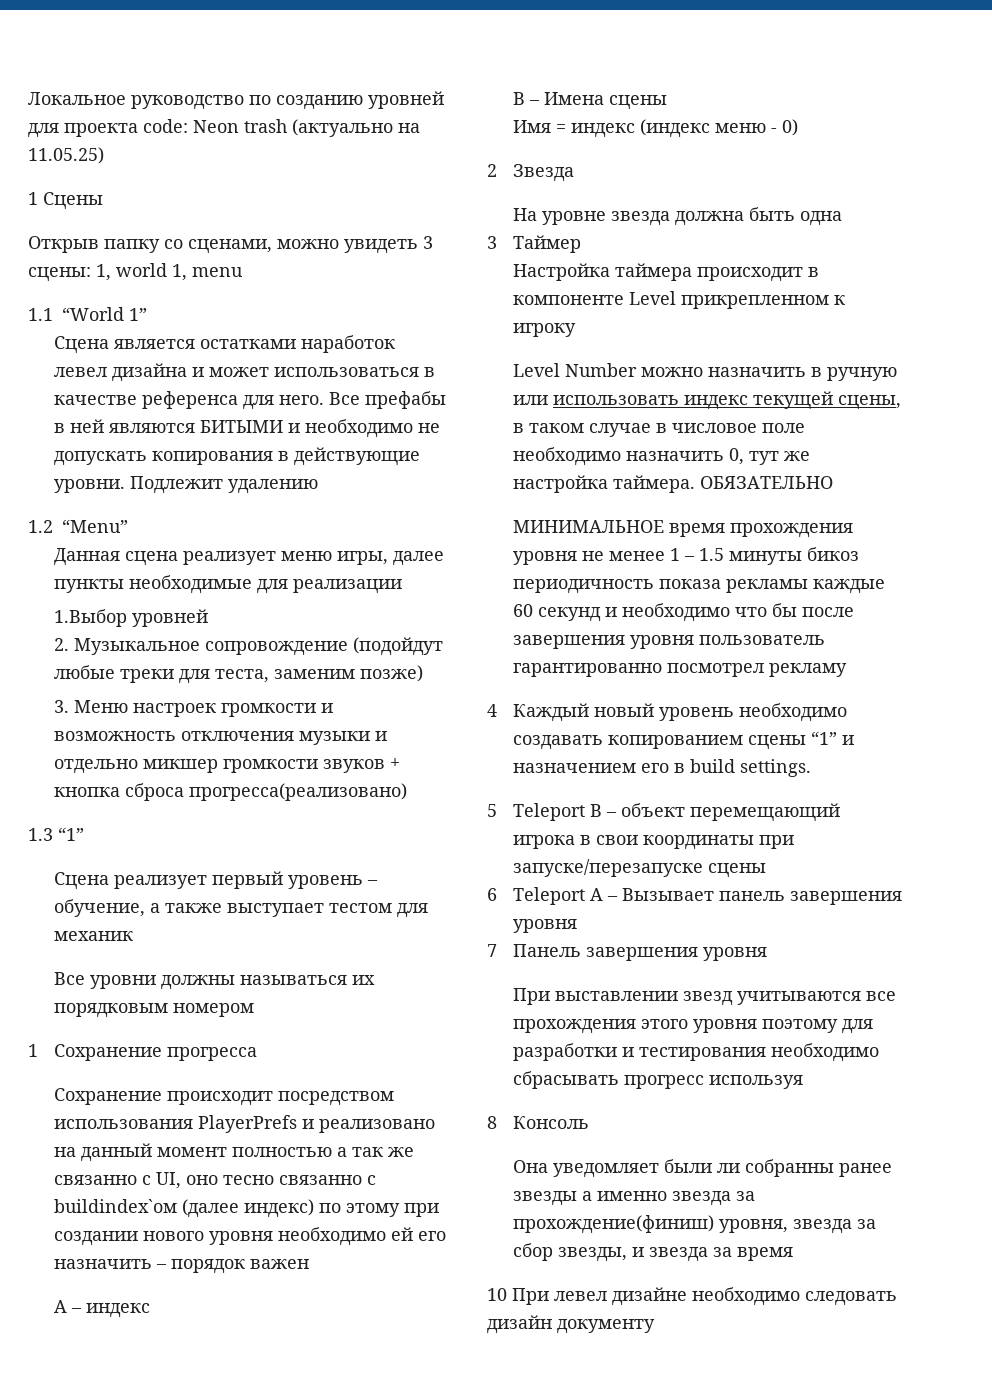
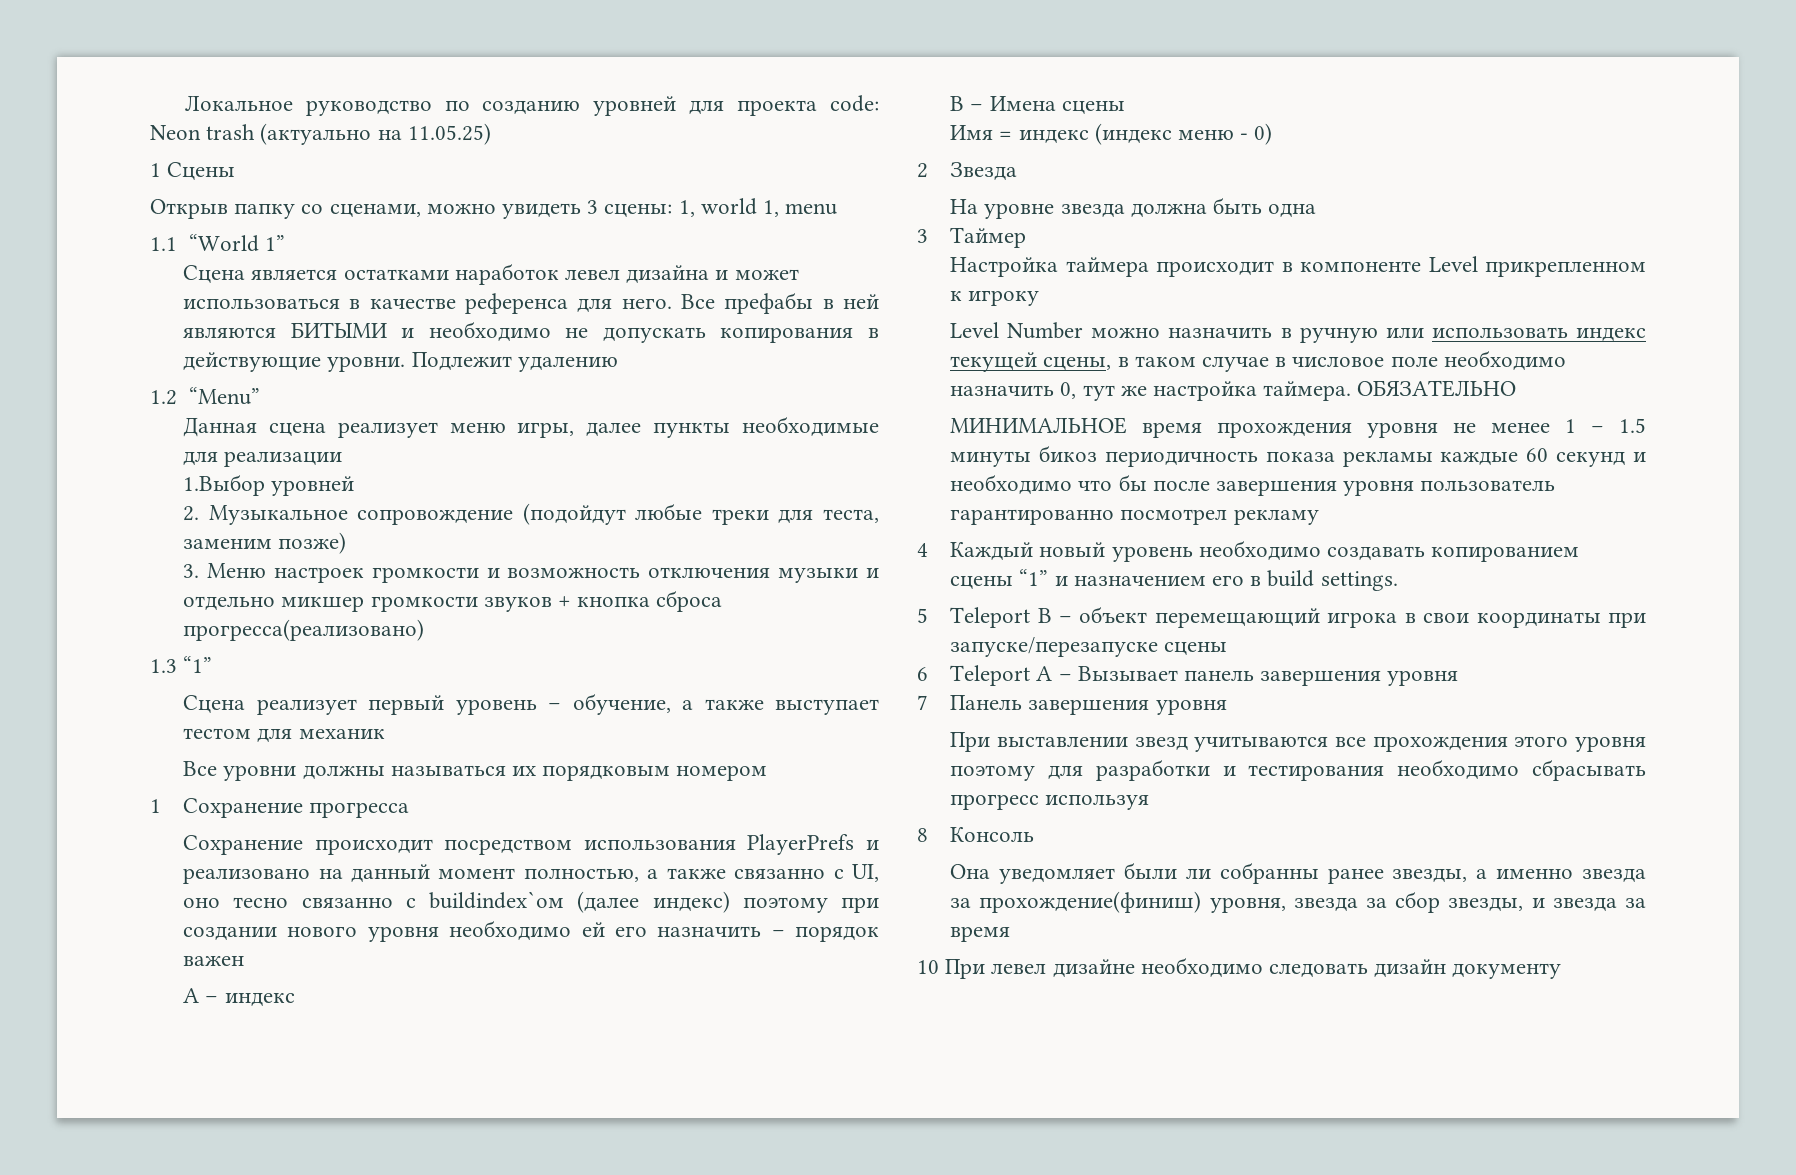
- Сохранение происходит посредством использования PlayerPrefs и реализовано на данный момент полностью а так же связанно с UI, оно тесно связанно с buildindex`ом (далее индекс) по этому при создании нового уровня необходимо ей его назначить – порядок важен
+ Сохранение происходит посредством использования PlayerPrefs и реализовано на данный момент полностью, а также связанно с UI, оно тесно связанно с buildindex`ом (далее индекс) поэтому при создании нового уровня необходимо ей его назначить – порядок важен
- Она уведомляет были ли собранны ранее звезды а именно звезда за прохождение(финиш) уровня, звезда за сбор звезды, и звезда за время
+ Она уведомляет были ли собранны ранее звезды, а именно звезда за прохождение(финиш) уровня, звезда за сбор звезды, и звезда за время

